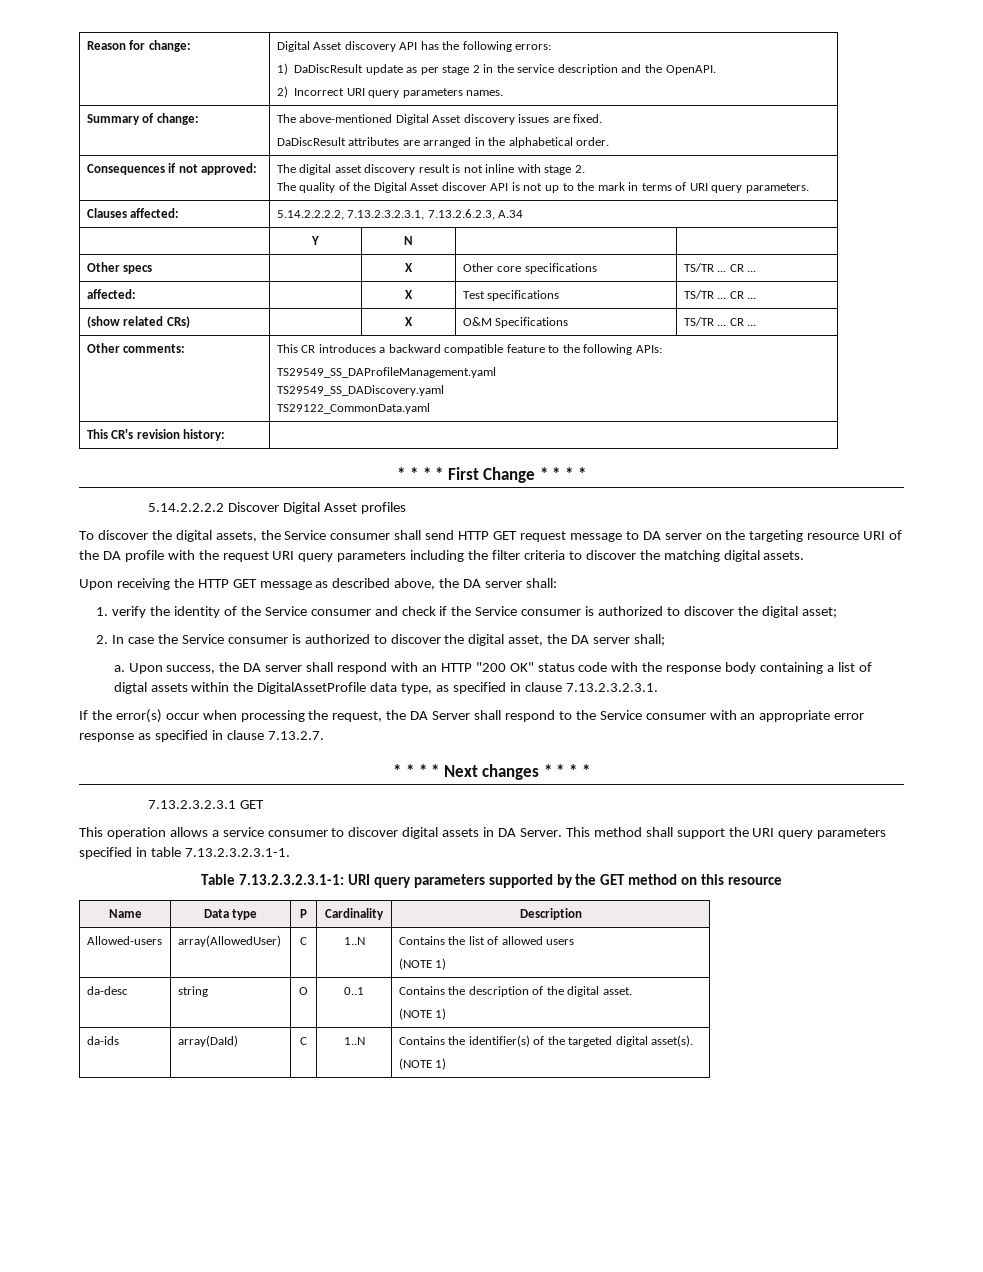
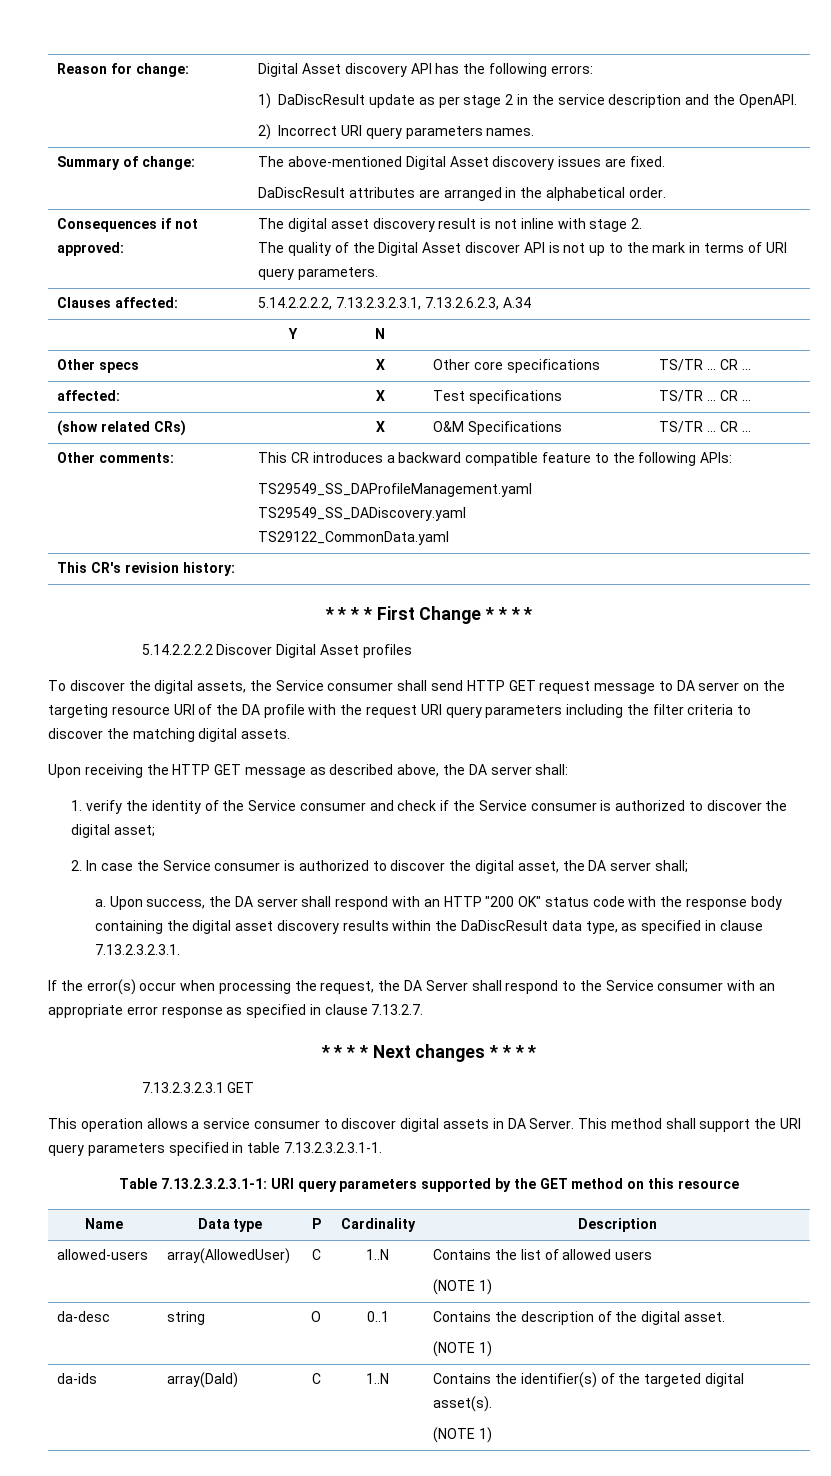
- Upon success, the DA server shall respond with an HTTP "200 OK" status code with the response body containing a list of digtal assets within the DigitalAssetProfile data type, as specified in clause 7.13.2.3.2.3.1.
+ Upon success, the DA server shall respond with an HTTP "200 OK" status code with the response body containing the digital asset discovery results within the DaDiscResult data type, as specified in clause 7.13.2.3.2.3.1.
- Allowed-users | array(AllowedUser) | C | 1..N | Contains the list of allowed users
+ allowed-users | array(AllowedUser) | C | 1..N | Contains the list of allowed users

